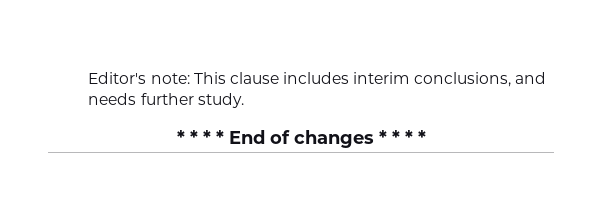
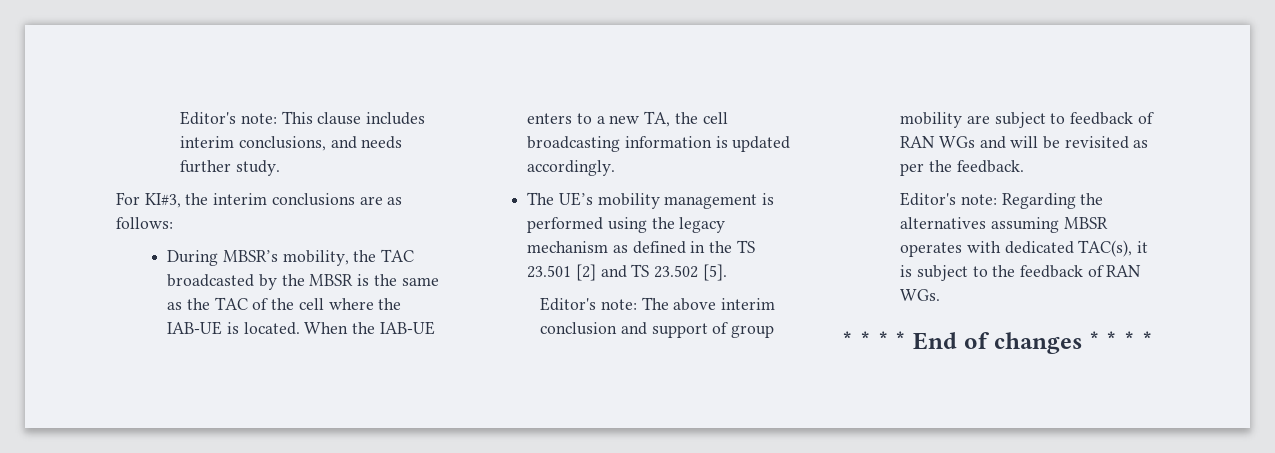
+ For KI#3, the interim conclusions are as follows:
+ During MBSR’s mobility, the TAC broadcasted by the MBSR is the same as the TAC of the cell where the IAB-UE is located. When the IAB-UE enters to a new TA, the cell broadcasting information is updated accordingly.
+ The UE’s mobility management is performed using the legacy mechanism as defined in the TS 23.501 [2] and TS 23.502 [5].
+ Editor's note: The above interim conclusion and support of group mobility are subject to feedback of RAN WGs and will be revisited as per the feedback.
+ Editor's note: Regarding the alternatives assuming MBSR operates with dedicated TAC(s), it is subject to the feedback of RAN WGs.

